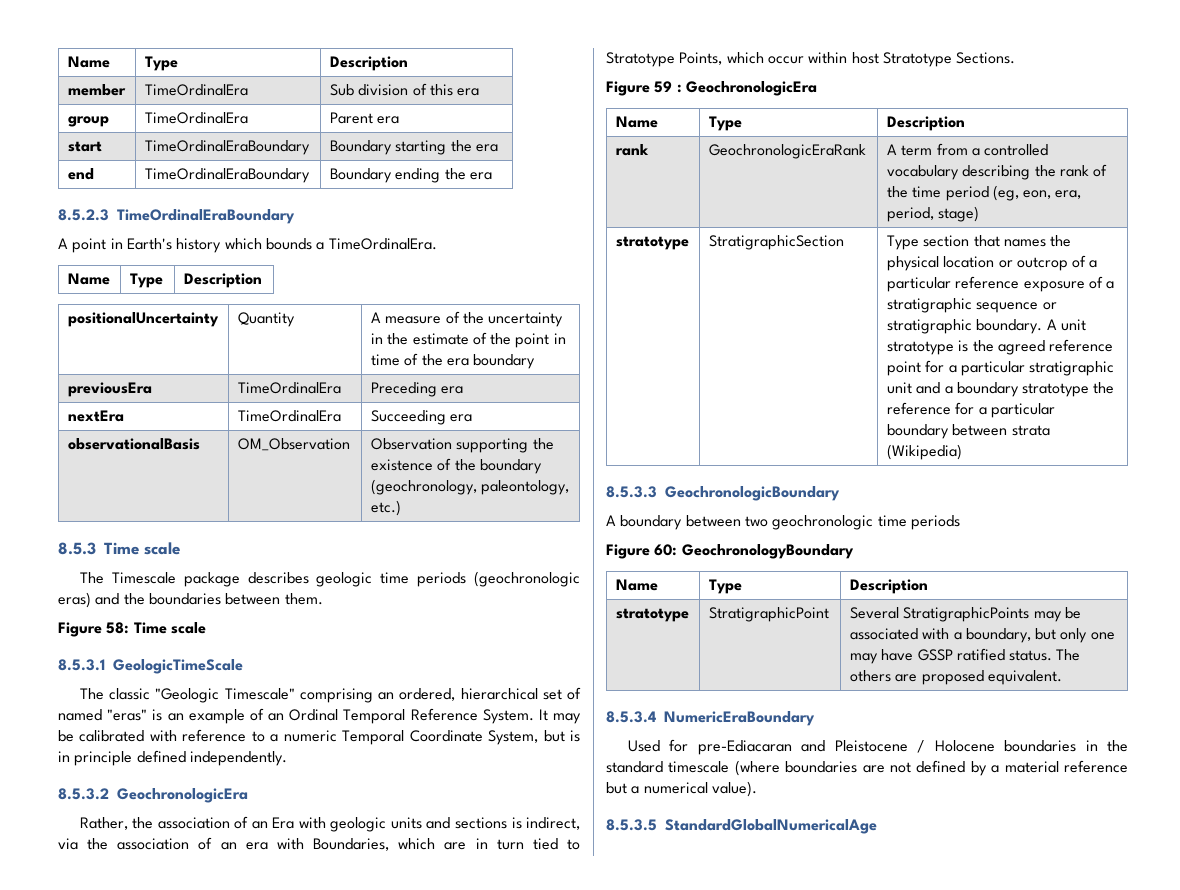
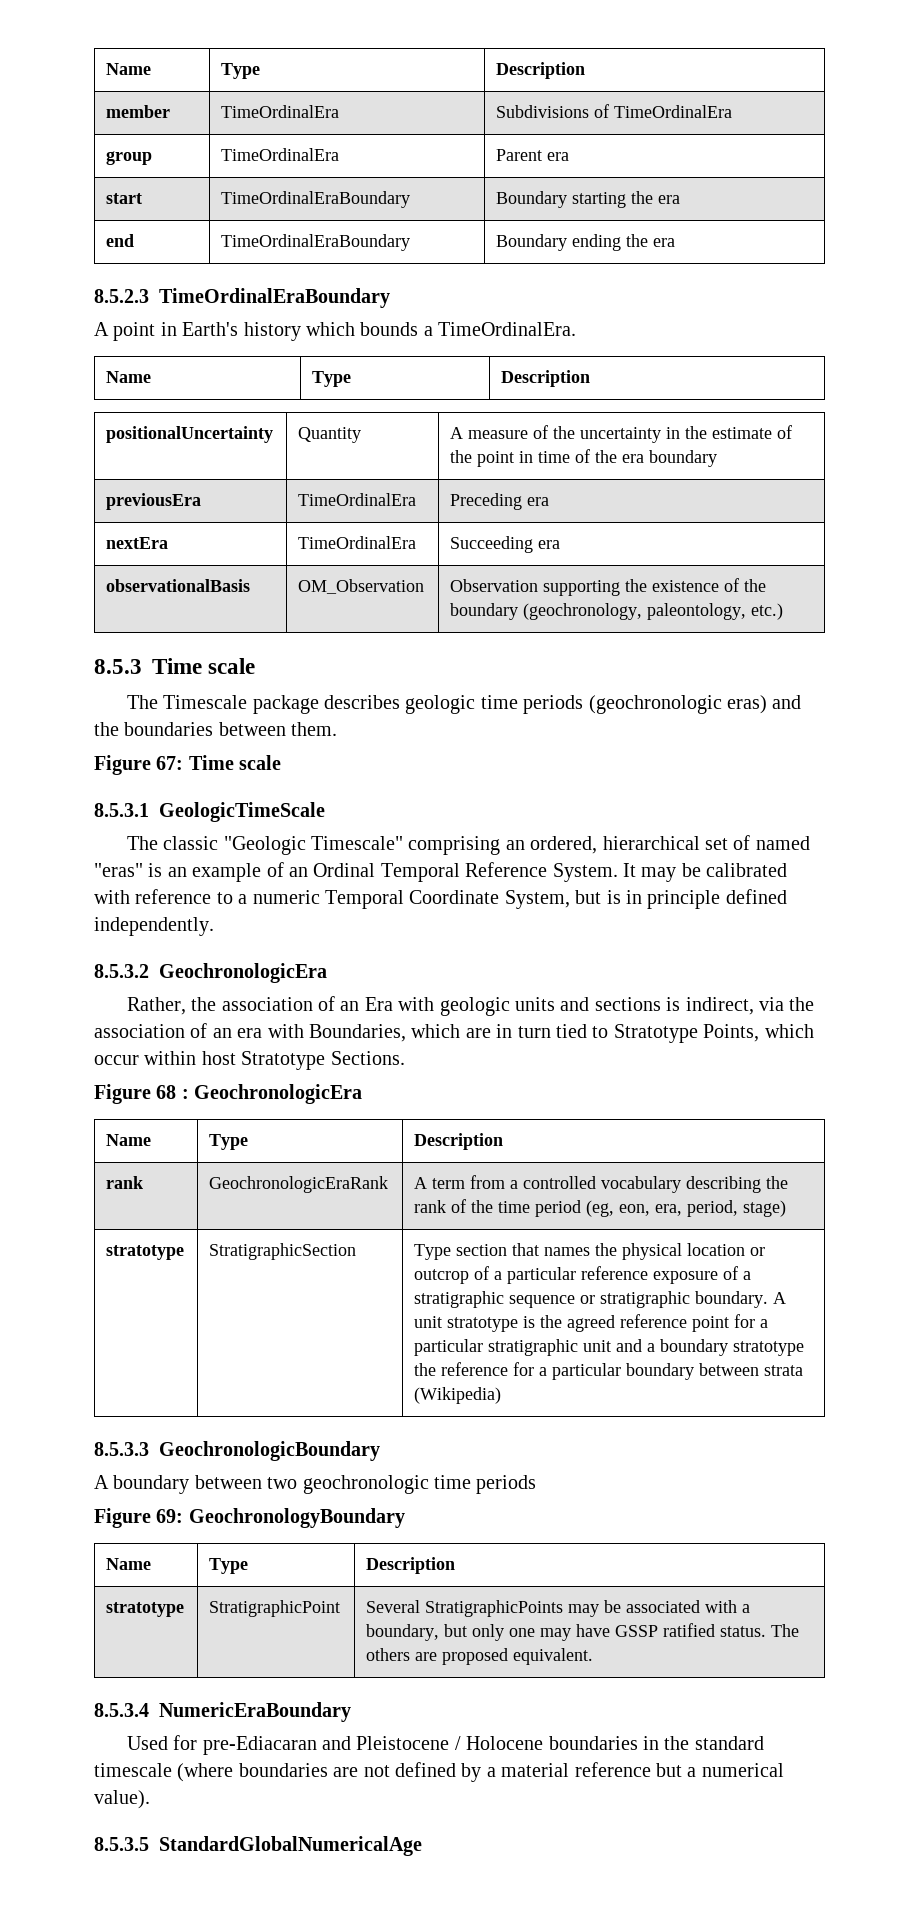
- member | TimeOrdinalEra | Sub division of this era
+ member | TimeOrdinalEra | Subdivisions of TimeOrdinalEra
- Figure 58: Time scale
+ Figure 67: Time scale
- Figure 59 : GeochronologicEra
+ Figure 68 : GeochronologicEra
- Figure 60: GeochronologyBoundary
+ Figure 69: GeochronologyBoundary

